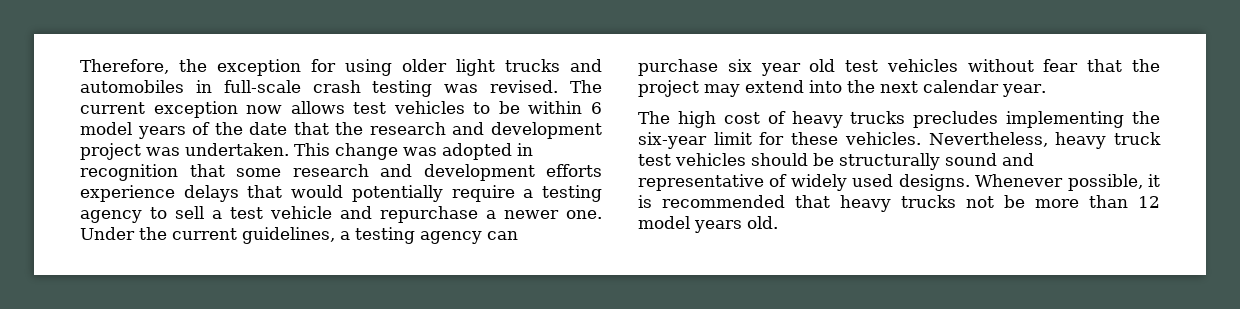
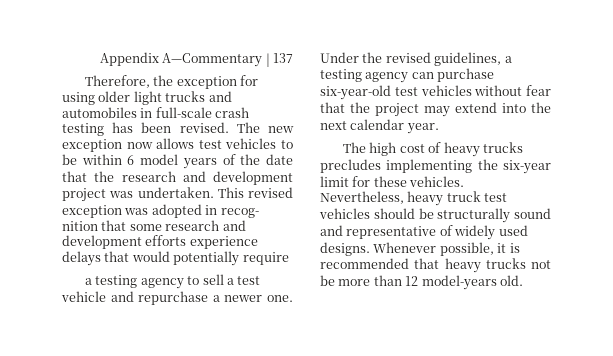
+ Appendix A—Commentary | 137
- Therefore, the exception for using older light trucks and automobiles in full-scale crash testing was revised.
+ Therefore, the exception for using older light trucks and automobiles in full-scale crash testing has been revised.
- The current exception now allows test vehicles to be within 6 model years of the date that the research and development project was undertaken.
+ The new exception now allows test vehicles to be within 6 model years of the date that the research and development project was undertaken.
- This change was adopted in recognition that some research and development efforts experience delays that would potentially require a testing agency to sell a test vehicle and repurchase a newer one.
+ This revised exception was adopted in recog- nition that some research and development efforts experience delays that would potentially require
+ a testing agency to sell a test vehicle and repurchase a newer one.
- Under the current guidelines, a testing agency can purchase six year old test vehicles without fear that the project may extend into the next calendar year.
+ Under the revised guidelines, a testing agency can purchase six-year-old test vehicles without fear that the project may extend into the next calendar year.
- Whenever possible, it is recommended that heavy trucks not be more than 12 model years old.
+ Whenever possible, it is recommended that heavy trucks not be more than 12 model-years old.

